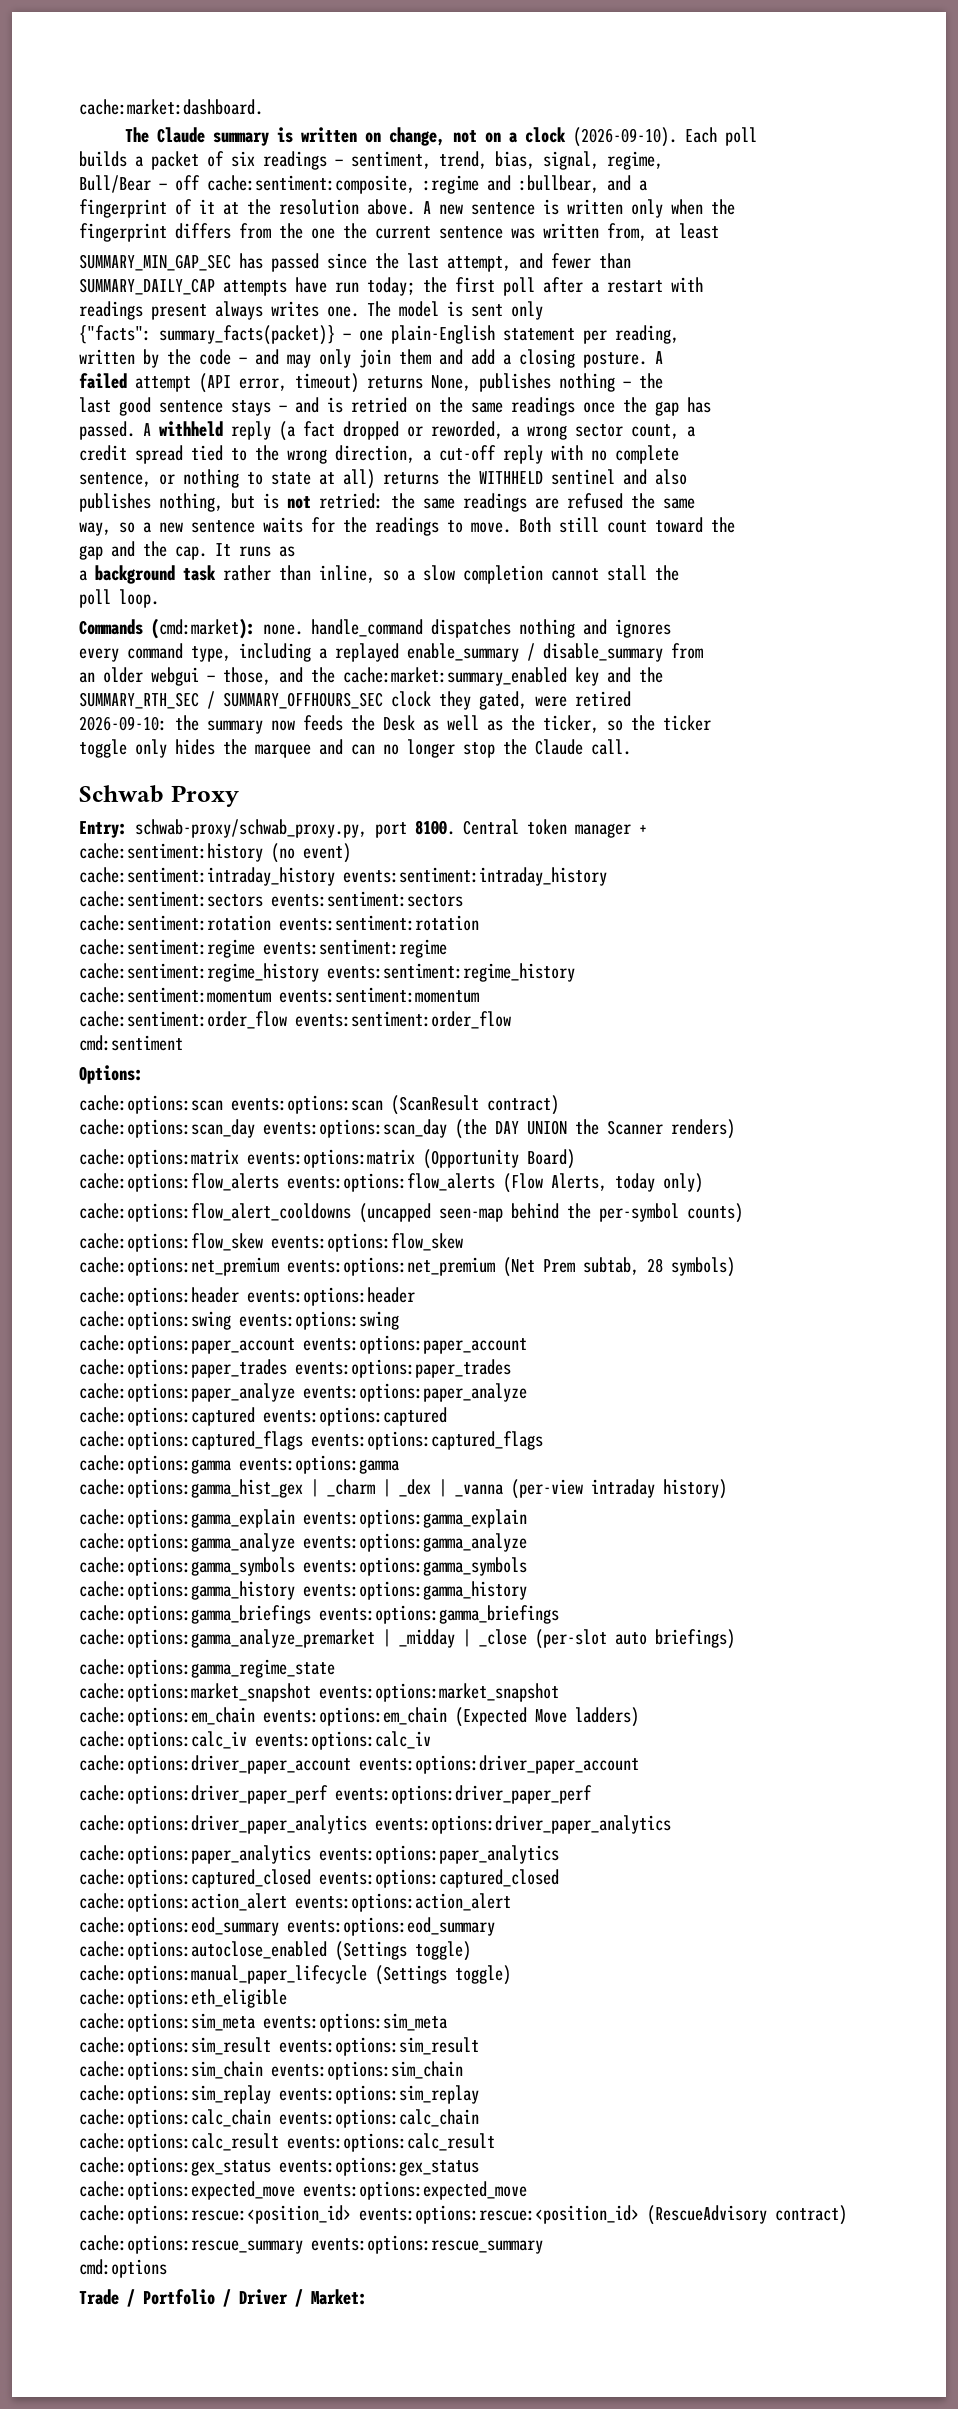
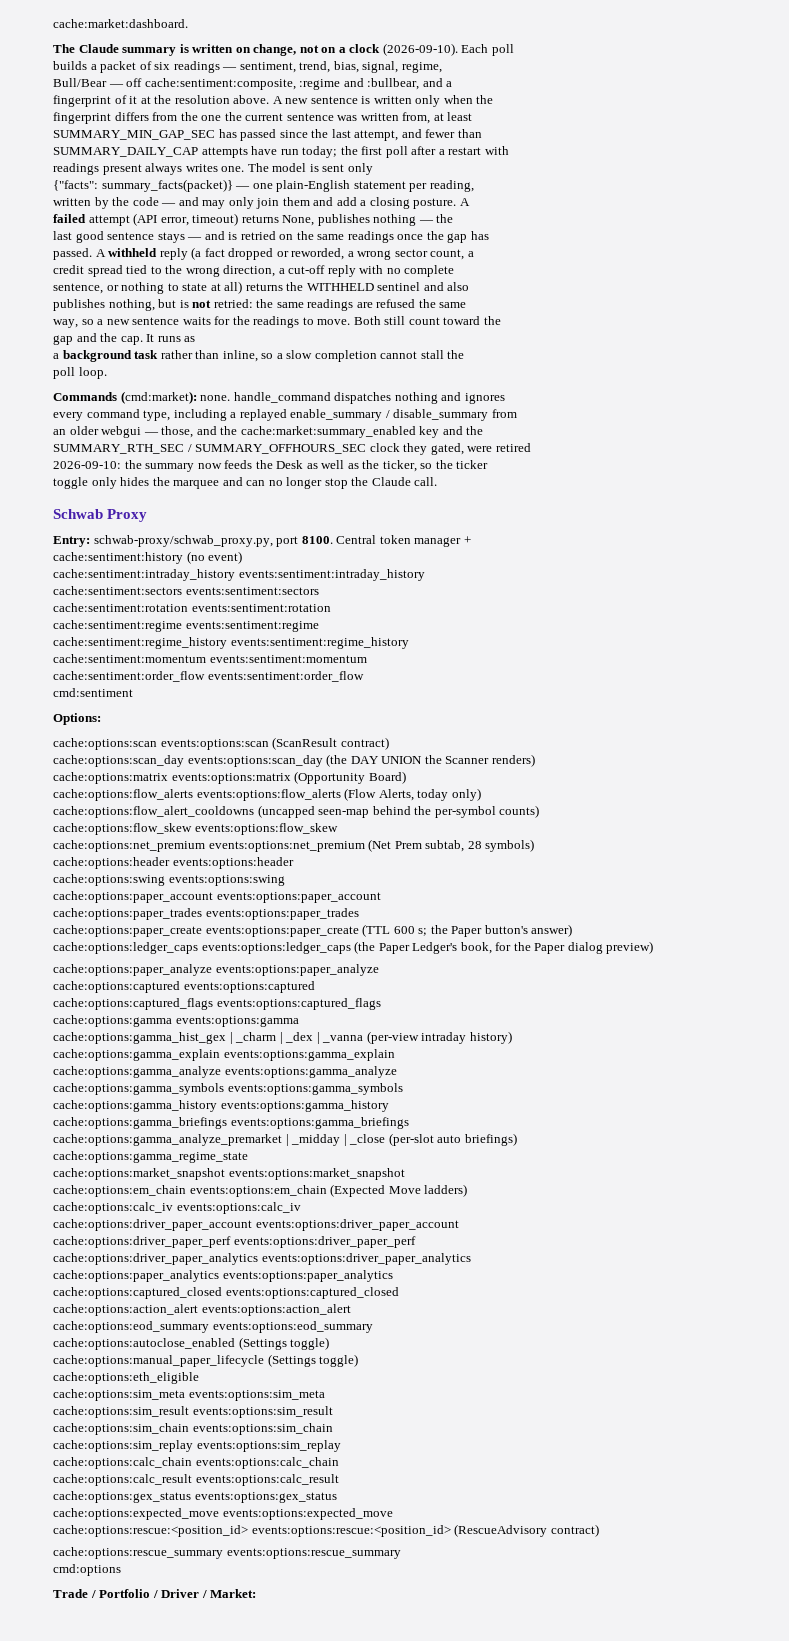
+ cache:options:paper_create events:options:paper_create (TTL 600 s; the Paper button's answer)
+ cache:options:ledger_caps events:options:ledger_caps (the Paper Ledger's book, for the Paper dialog preview)

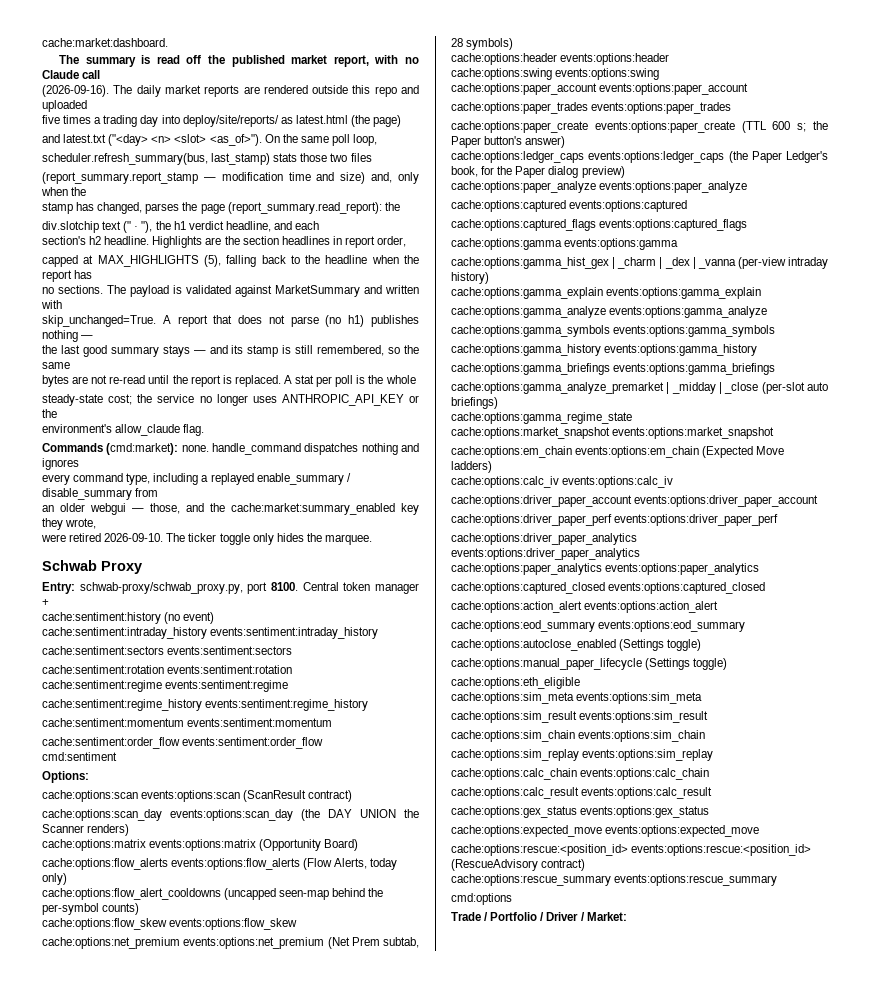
- The Claude summary is written on change, not on a clock (2026-09-10). Each poll
- builds a packet of six readings — sentiment, trend, bias, signal, regime,
- Bull/Bear — off cache:sentiment:composite, :regime and :bullbear, and a
- fingerprint of it at the resolution above. A new sentence is written only when the
- fingerprint differs from the one the current sentence was written from, at least
- SUMMARY_MIN_GAP_SEC has passed since the last attempt, and fewer than
- SUMMARY_DAILY_CAP attempts have run today; the first poll after a restart with
- readings present always writes one. The model is sent only
- {"facts": summary_facts(packet)} — one plain-English statement per reading,
- written by the code — and may only join them and add a closing posture. A
- failed attempt (API error, timeout) returns None, publishes nothing — the
- last good sentence stays — and is retried on the same readings once the gap has
- passed. A withheld reply (a fact dropped or reworded, a wrong sector count, a
- credit spread tied to the wrong direction, a cut-off reply with no complete
- sentence, or nothing to state at all) returns the WITHHELD sentinel and also
- publishes nothing, but is not retried: the same readings are refused the same
- way, so a new sentence waits for the readings to move. Both still count toward the
- gap and the cap. It runs as
- a background task rather than inline, so a slow completion cannot stall the
- poll loop.
+ The summary is read off the published market report, with no Claude call
+ (2026-09-16). The daily market reports are rendered outside this repo and uploaded
+ five times a trading day into deploy/site/reports/ as latest.html (the page)
+ and latest.txt ("<day> <n> <slot> <as_of>"). On the same poll loop,
+ scheduler.refresh_summary(bus, last_stamp) stats those two files
+ (report_summary.report_stamp — modification time and size) and, only when the
+ stamp has changed, parses the page (report_summary.read_report): the
+ div.slotchip text (" · "), the h1 verdict headline, and each
+ section's h2 headline. Highlights are the section headlines in report order,
+ capped at MAX_HIGHLIGHTS (5), falling back to the headline when the report has
+ no sections. The payload is validated against MarketSummary and written with
+ skip_unchanged=True. A report that does not parse (no h1) publishes nothing —
+ the last good summary stays — and its stamp is still remembered, so the same
+ bytes are not re-read until the report is replaced. A stat per poll is the whole
+ steady-state cost; the service no longer uses ANTHROPIC_API_KEY or the
+ environment's allow_claude flag.
- an older webgui — those, and the cache:market:summary_enabled key and the
- SUMMARY_RTH_SEC / SUMMARY_OFFHOURS_SEC clock they gated, were retired
- 2026-09-10: the summary now feeds the Desk as well as the ticker, so the ticker
- toggle only hides the marquee and can no longer stop the Claude call.
+ an older webgui — those, and the cache:market:summary_enabled key they wrote,
+ were retired 2026-09-10. The ticker toggle only hides the marquee.

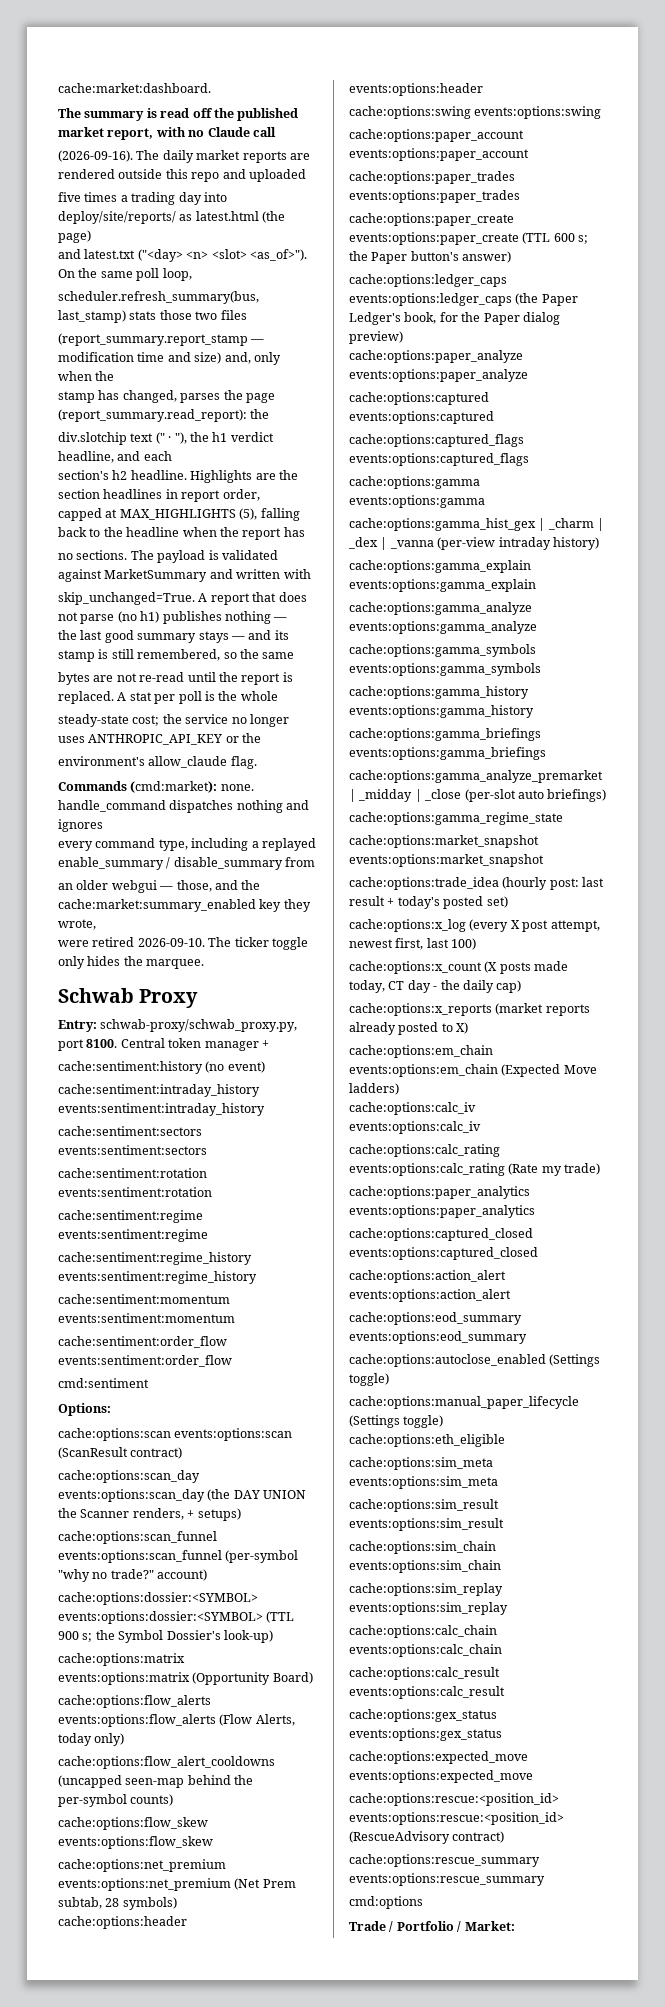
- cache:options:scan_day events:options:scan_day (the DAY UNION the Scanner renders)
+ cache:options:scan_day events:options:scan_day (the DAY UNION the Scanner renders, + setups)
+ cache:options:scan_funnel events:options:scan_funnel (per-symbol "why no trade?" account)
+ cache:options:dossier:<SYMBOL> events:options:dossier:<SYMBOL> (TTL 900 s; the Symbol Dossier's look-up)
+ cache:options:trade_idea (hourly post: last result + today's posted set)
+ cache:options:x_log (every X post attempt, newest first, last 100)
+ cache:options:x_count (X posts made today, CT day - the daily cap)
+ cache:options:x_reports (market reports already posted to X)
- cache:options:driver_paper_account events:options:driver_paper_account
- cache:options:driver_paper_perf events:options:driver_paper_perf
- cache:options:driver_paper_analytics events:options:driver_paper_analytics
+ cache:options:calc_rating events:options:calc_rating (Rate my trade)
- Trade / Portfolio / Driver / Market:
+ Trade / Portfolio / Market:

